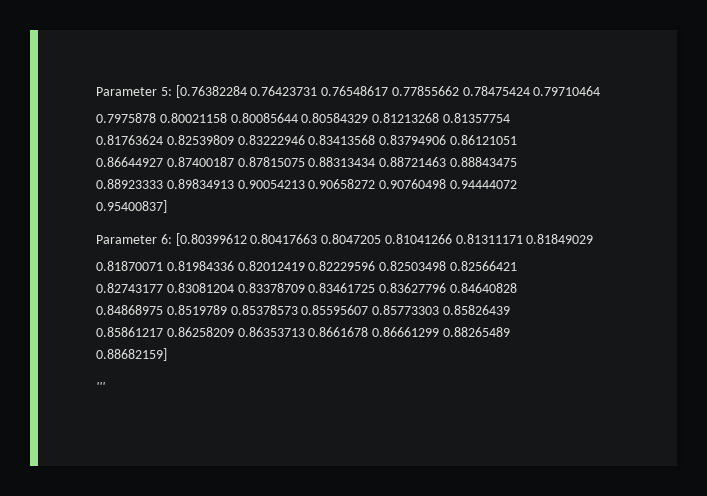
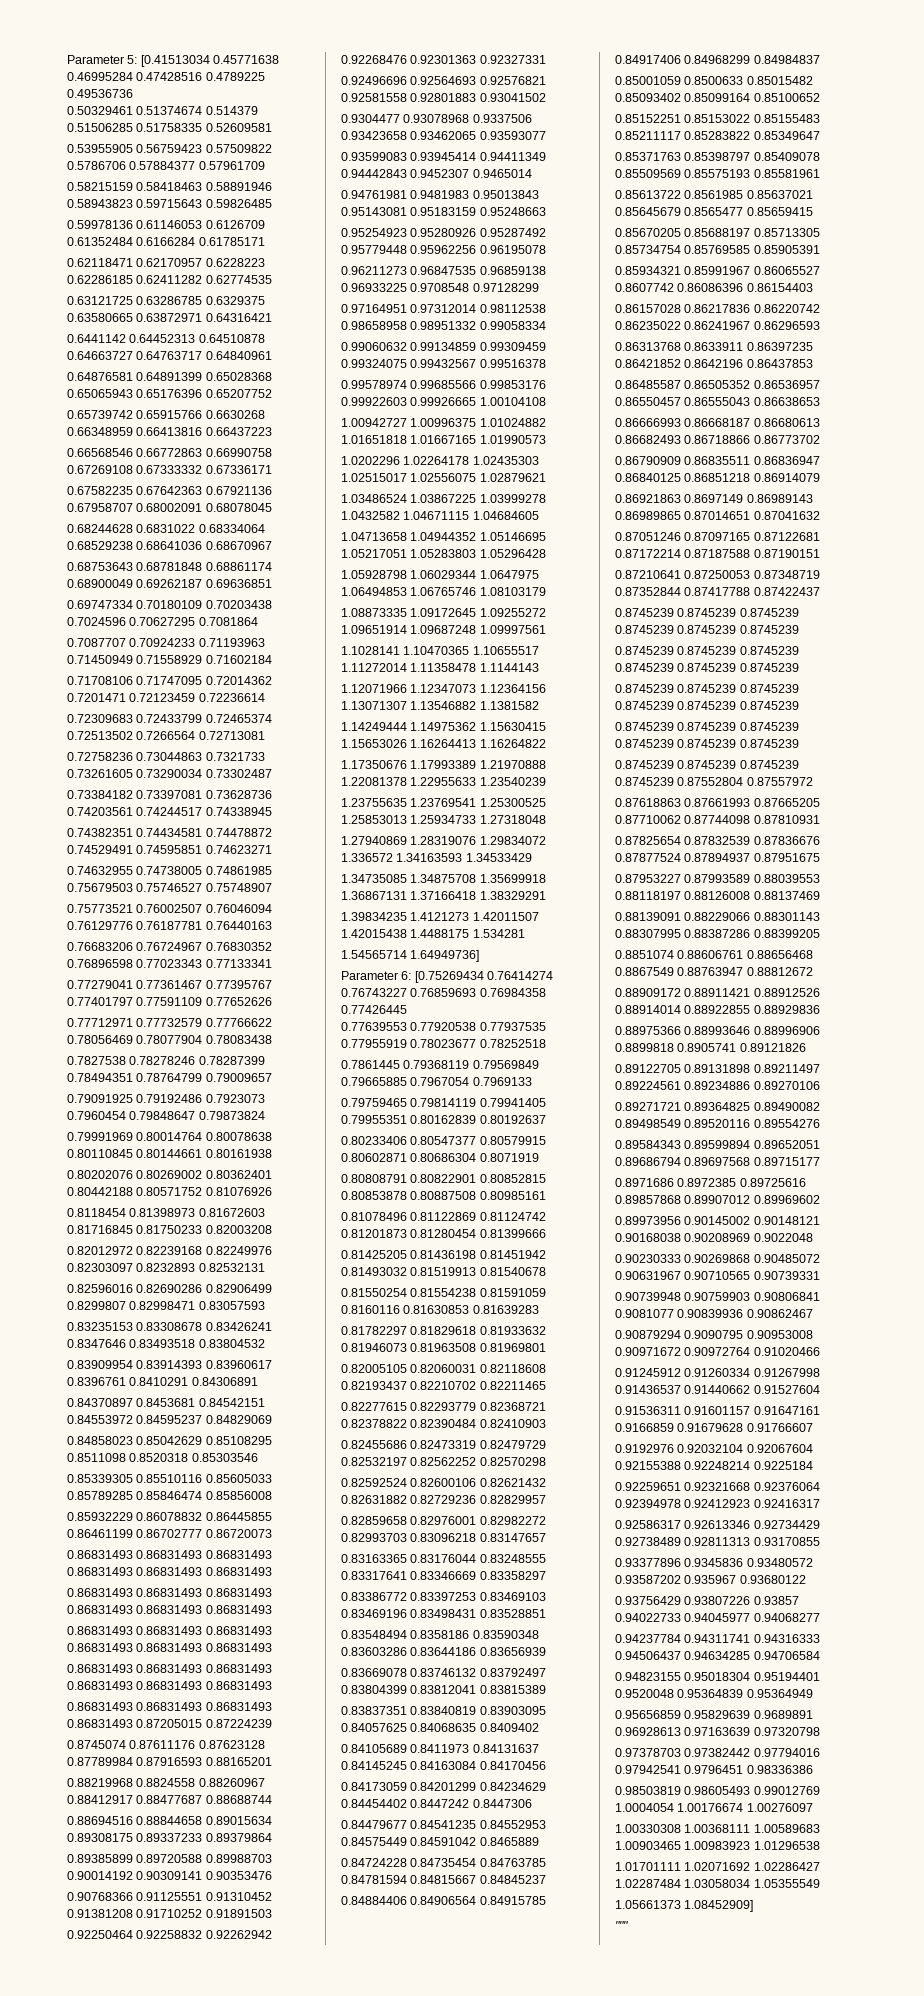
- Parameter 5: [0.76382284 0.76423731 0.76548617 0.77855662 0.78475424 0.79710464
- 0.7975878 0.80021158 0.80085644 0.80584329 0.81213268 0.81357754
- 0.81763624 0.82539809 0.83222946 0.83413568 0.83794906 0.86121051
- 0.86644927 0.87400187 0.87815075 0.88313434 0.88721463 0.88843475
- 0.88923333 0.89834913 0.90054213 0.90658272 0.90760498 0.94444072
- 0.95400837]
- Parameter 6: [0.80399612 0.80417663 0.8047205 0.81041266 0.81311171 0.81849029
- 0.81870071 0.81984336 0.82012419 0.82229596 0.82503498 0.82566421
- 0.82743177 0.83081204 0.83378709 0.83461725 0.83627796 0.84640828
- 0.84868975 0.8519789 0.85378573 0.85595607 0.85773303 0.85826439
- 0.85861217 0.86258209 0.86353713 0.8661678 0.86661299 0.88265489
- 0.88682159]
- '''
+ Parameter 5: [0.41513034 0.45771638 0.46995284 0.47428516 0.4789225 0.49536736
+ 0.50329461 0.51374674 0.514379 0.51506285 0.51758335 0.52609581
+ 0.53955905 0.56759423 0.57509822 0.5786706 0.57884377 0.57961709
+ 0.58215159 0.58418463 0.58891946 0.58943823 0.59715643 0.59826485
+ 0.59978136 0.61146053 0.6126709 0.61352484 0.6166284 0.61785171
+ 0.62118471 0.62170957 0.6228223 0.62286185 0.62411282 0.62774535
+ 0.63121725 0.63286785 0.6329375 0.63580665 0.63872971 0.64316421
+ 0.6441142 0.64452313 0.64510878 0.64663727 0.64763717 0.64840961
+ 0.64876581 0.64891399 0.65028368 0.65065943 0.65176396 0.65207752
+ 0.65739742 0.65915766 0.6630268 0.66348959 0.66413816 0.66437223
+ 0.66568546 0.66772863 0.66990758 0.67269108 0.67333332 0.67336171
+ 0.67582235 0.67642363 0.67921136 0.67958707 0.68002091 0.68078045
+ 0.68244628 0.6831022 0.68334064 0.68529238 0.68641036 0.68670967
+ 0.68753643 0.68781848 0.68861174 0.68900049 0.69262187 0.69636851
+ 0.69747334 0.70180109 0.70203438 0.7024596 0.70627295 0.7081864
+ 0.7087707 0.70924233 0.71193963 0.71450949 0.71558929 0.71602184
+ 0.71708106 0.71747095 0.72014362 0.7201471 0.72123459 0.72236614
+ 0.72309683 0.72433799 0.72465374 0.72513502 0.7266564 0.72713081
+ 0.72758236 0.73044863 0.7321733 0.73261605 0.73290034 0.73302487
+ 0.73384182 0.73397081 0.73628736 0.74203561 0.74244517 0.74338945
+ 0.74382351 0.74434581 0.74478872 0.74529491 0.74595851 0.74623271
+ 0.74632955 0.74738005 0.74861985 0.75679503 0.75746527 0.75748907
+ 0.75773521 0.76002507 0.76046094 0.76129776 0.76187781 0.76440163
+ 0.76683206 0.76724967 0.76830352 0.76896598 0.77023343 0.77133341
+ 0.77279041 0.77361467 0.77395767 0.77401797 0.77591109 0.77652626
+ 0.77712971 0.77732579 0.77766622 0.78056469 0.78077904 0.78083438
+ 0.7827538 0.78278246 0.78287399 0.78494351 0.78764799 0.79009657
+ 0.79091925 0.79192486 0.7923073 0.7960454 0.79848647 0.79873824
+ 0.79991969 0.80014764 0.80078638 0.80110845 0.80144661 0.80161938
+ 0.80202076 0.80269002 0.80362401 0.80442188 0.80571752 0.81076926
+ 0.8118454 0.81398973 0.81672603 0.81716845 0.81750233 0.82003208
+ 0.82012972 0.82239168 0.82249976 0.82303097 0.8232893 0.82532131
+ 0.82596016 0.82690286 0.82906499 0.8299807 0.82998471 0.83057593
+ 0.83235153 0.83308678 0.83426241 0.8347646 0.83493518 0.83804532
+ 0.83909954 0.83914393 0.83960617 0.8396761 0.8410291 0.84306891
+ 0.84370897 0.8453681 0.84542151 0.84553972 0.84595237 0.84829069
+ 0.84858023 0.85042629 0.85108295 0.8511098 0.8520318 0.85303546
+ 0.85339305 0.85510116 0.85605033 0.85789285 0.85846474 0.85856008
+ 0.85932229 0.86078832 0.86445855 0.86461199 0.86702777 0.86720073
+ 0.86831493 0.86831493 0.86831493 0.86831493 0.86831493 0.86831493
+ 0.86831493 0.86831493 0.86831493 0.86831493 0.86831493 0.86831493
+ 0.86831493 0.86831493 0.86831493 0.86831493 0.86831493 0.86831493
+ 0.86831493 0.86831493 0.86831493 0.86831493 0.86831493 0.86831493
+ 0.86831493 0.86831493 0.86831493 0.86831493 0.87205015 0.87224239
+ 0.8745074 0.87611176 0.87623128 0.87789984 0.87916593 0.88165201
+ 0.88219968 0.8824558 0.88260967 0.88412917 0.88477687 0.88688744
+ 0.88694516 0.88844658 0.89015634 0.89308175 0.89337233 0.89379864
+ 0.89385899 0.89720588 0.89988703 0.90014192 0.90309141 0.90353476
+ 0.90768366 0.91125551 0.91310452 0.91381208 0.91710252 0.91891503
+ 0.92250464 0.92258832 0.92262942 0.92268476 0.92301363 0.92327331
+ 0.92496696 0.92564693 0.92576821 0.92581558 0.92801883 0.93041502
+ 0.9304477 0.93078968 0.9337506 0.93423658 0.93462065 0.93593077
+ 0.93599083 0.93945414 0.94411349 0.94442843 0.9452307 0.9465014
+ 0.94761981 0.9481983 0.95013843 0.95143081 0.95183159 0.95248663
+ 0.95254923 0.95280926 0.95287492 0.95779448 0.95962256 0.96195078
+ 0.96211273 0.96847535 0.96859138 0.96933225 0.9708548 0.97128299
+ 0.97164951 0.97312014 0.98112538 0.98658958 0.98951332 0.99058334
+ 0.99060632 0.99134859 0.99309459 0.99324075 0.99432567 0.99516378
+ 0.99578974 0.99685566 0.99853176 0.99922603 0.99926665 1.00104108
+ 1.00942727 1.00996375 1.01024882 1.01651818 1.01667165 1.01990573
+ 1.0202296 1.02264178 1.02435303 1.02515017 1.02556075 1.02879621
+ 1.03486524 1.03867225 1.03999278 1.0432582 1.04671115 1.04684605
+ 1.04713658 1.04944352 1.05146695 1.05217051 1.05283803 1.05296428
+ 1.05928798 1.06029344 1.0647975 1.06494853 1.06765746 1.08103179
+ 1.08873335 1.09172645 1.09255272 1.09651914 1.09687248 1.09997561
+ 1.1028141 1.10470365 1.10655517 1.11272014 1.11358478 1.1144143
+ 1.12071966 1.12347073 1.12364156 1.13071307 1.13546882 1.1381582
+ 1.14249444 1.14975362 1.15630415 1.15653026 1.16264413 1.16264822
+ 1.17350676 1.17993389 1.21970888 1.22081378 1.22955633 1.23540239
+ 1.23755635 1.23769541 1.25300525 1.25853013 1.25934733 1.27318048
+ 1.27940869 1.28319076 1.29834072 1.336572 1.34163593 1.34533429
+ 1.34735085 1.34875708 1.35699918 1.36867131 1.37166418 1.38329291
+ 1.39834235 1.4121273 1.42011507 1.42015438 1.4488175 1.534281
+ 1.54565714 1.64949736]
+ Parameter 6: [0.75269434 0.76414274 0.76743227 0.76859693 0.76984358 0.77426445
+ 0.77639553 0.77920538 0.77937535 0.77955919 0.78023677 0.78252518
+ 0.7861445 0.79368119 0.79569849 0.79665885 0.7967054 0.7969133
+ 0.79759465 0.79814119 0.79941405 0.79955351 0.80162839 0.80192637
+ 0.80233406 0.80547377 0.80579915 0.80602871 0.80686304 0.8071919
+ 0.80808791 0.80822901 0.80852815 0.80853878 0.80887508 0.80985161
+ 0.81078496 0.81122869 0.81124742 0.81201873 0.81280454 0.81399666
+ 0.81425205 0.81436198 0.81451942 0.81493032 0.81519913 0.81540678
+ 0.81550254 0.81554238 0.81591059 0.8160116 0.81630853 0.81639283
+ 0.81782297 0.81829618 0.81933632 0.81946073 0.81963508 0.81969801
+ 0.82005105 0.82060031 0.82118608 0.82193437 0.82210702 0.82211465
+ 0.82277615 0.82293779 0.82368721 0.82378822 0.82390484 0.82410903
+ 0.82455686 0.82473319 0.82479729 0.82532197 0.82562252 0.82570298
+ 0.82592524 0.82600106 0.82621432 0.82631882 0.82729236 0.82829957
+ 0.82859658 0.82976001 0.82982272 0.82993703 0.83096218 0.83147657
+ 0.83163365 0.83176044 0.83248555 0.83317641 0.83346669 0.83358297
+ 0.83386772 0.83397253 0.83469103 0.83469196 0.83498431 0.83528851
+ 0.83548494 0.8358186 0.83590348 0.83603286 0.83644186 0.83656939
+ 0.83669078 0.83746132 0.83792497 0.83804399 0.83812041 0.83815389
+ 0.83837351 0.83840819 0.83903095 0.84057625 0.84068635 0.8409402
+ 0.84105689 0.8411973 0.84131637 0.84145245 0.84163084 0.84170456
+ 0.84173059 0.84201299 0.84234629 0.84454402 0.8447242 0.8447306
+ 0.84479677 0.84541235 0.84552953 0.84575449 0.84591042 0.8465889
+ 0.84724228 0.84735454 0.84763785 0.84781594 0.84815667 0.84845237
+ 0.84884406 0.84906564 0.84915785 0.84917406 0.84968299 0.84984837
+ 0.85001059 0.8500633 0.85015482 0.85093402 0.85099164 0.85100652
+ 0.85152251 0.85153022 0.85155483 0.85211117 0.85283822 0.85349647
+ 0.85371763 0.85398797 0.85409078 0.85509569 0.85575193 0.85581961
+ 0.85613722 0.8561985 0.85637021 0.85645679 0.8565477 0.85659415
+ 0.85670205 0.85688197 0.85713305 0.85734754 0.85769585 0.85905391
+ 0.85934321 0.85991967 0.86065527 0.8607742 0.86086396 0.86154403
+ 0.86157028 0.86217836 0.86220742 0.86235022 0.86241967 0.86296593
+ 0.86313768 0.8633911 0.86397235 0.86421852 0.8642196 0.86437853
+ 0.86485587 0.86505352 0.86536957 0.86550457 0.86555043 0.86638653
+ 0.86666993 0.86668187 0.86680613 0.86682493 0.86718866 0.86773702
+ 0.86790909 0.86835511 0.86836947 0.86840125 0.86851218 0.86914079
+ 0.86921863 0.8697149 0.86989143 0.86989865 0.87014651 0.87041632
+ 0.87051246 0.87097165 0.87122681 0.87172214 0.87187588 0.87190151
+ 0.87210641 0.87250053 0.87348719 0.87352844 0.87417788 0.87422437
+ 0.8745239 0.8745239 0.8745239 0.8745239 0.8745239 0.8745239
+ 0.8745239 0.8745239 0.8745239 0.8745239 0.8745239 0.8745239
+ 0.8745239 0.8745239 0.8745239 0.8745239 0.8745239 0.8745239
+ 0.8745239 0.8745239 0.8745239 0.8745239 0.8745239 0.8745239
+ 0.8745239 0.8745239 0.8745239 0.8745239 0.87552804 0.87557972
+ 0.87618863 0.87661993 0.87665205 0.87710062 0.87744098 0.87810931
+ 0.87825654 0.87832539 0.87836676 0.87877524 0.87894937 0.87951675
+ 0.87953227 0.87993589 0.88039553 0.88118197 0.88126008 0.88137469
+ 0.88139091 0.88229066 0.88301143 0.88307995 0.88387286 0.88399205
+ 0.8851074 0.88606761 0.88656468 0.8867549 0.88763947 0.88812672
+ 0.88909172 0.88911421 0.88912526 0.88914014 0.88922855 0.88929836
+ 0.88975366 0.88993646 0.88996906 0.8899818 0.8905741 0.89121826
+ 0.89122705 0.89131898 0.89211497 0.89224561 0.89234886 0.89270106
+ 0.89271721 0.89364825 0.89490082 0.89498549 0.89520116 0.89554276
+ 0.89584343 0.89599894 0.89652051 0.89686794 0.89697568 0.89715177
+ 0.8971686 0.8972385 0.89725616 0.89857868 0.89907012 0.89969602
+ 0.89973956 0.90145002 0.90148121 0.90168038 0.90208969 0.9022048
+ 0.90230333 0.90269868 0.90485072 0.90631967 0.90710565 0.90739331
+ 0.90739948 0.90759903 0.90806841 0.9081077 0.90839936 0.90862467
+ 0.90879294 0.9090795 0.90953008 0.90971672 0.90972764 0.91020466
+ 0.91245912 0.91260334 0.91267998 0.91436537 0.91440662 0.91527604
+ 0.91536311 0.91601157 0.91647161 0.9166859 0.91679628 0.91766607
+ 0.9192976 0.92032104 0.92067604 0.92155388 0.92248214 0.9225184
+ 0.92259651 0.92321668 0.92376064 0.92394978 0.92412923 0.92416317
+ 0.92586317 0.92613346 0.92734429 0.92738489 0.92811313 0.93170855
+ 0.93377896 0.9345836 0.93480572 0.93587202 0.935967 0.93680122
+ 0.93756429 0.93807226 0.93857 0.94022733 0.94045977 0.94068277
+ 0.94237784 0.94311741 0.94316333 0.94506437 0.94634285 0.94706584
+ 0.94823155 0.95018304 0.95194401 0.9520048 0.95364839 0.95364949
+ 0.95656859 0.95829639 0.9689891 0.96928613 0.97163639 0.97320798
+ 0.97378703 0.97382442 0.97794016 0.97942541 0.9796451 0.98336386
+ 0.98503819 0.98605493 0.99012769 1.0004054 1.00176674 1.00276097
+ 1.00330308 1.00368111 1.00589683 1.00903465 1.00983923 1.01296538
+ 1.01701111 1.02071692 1.02286427 1.02287484 1.03058034 1.05355549
+ 1.05661373 1.08452909]
+ """

